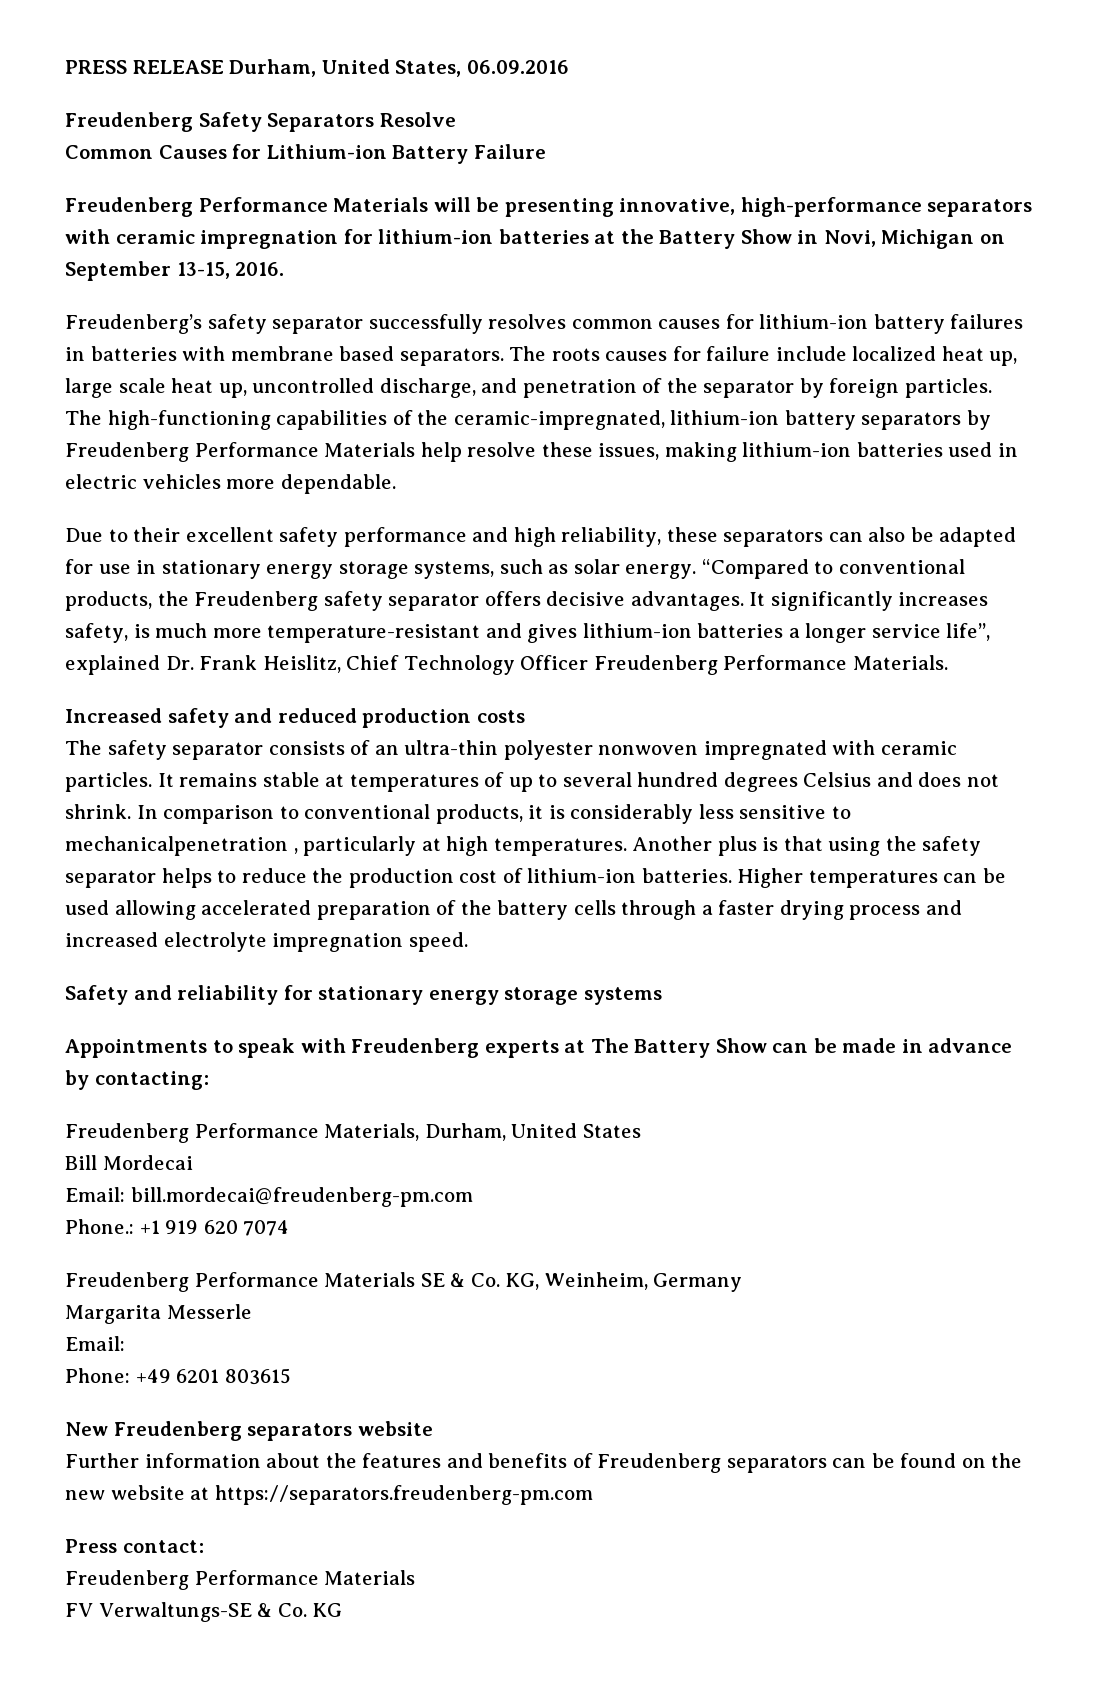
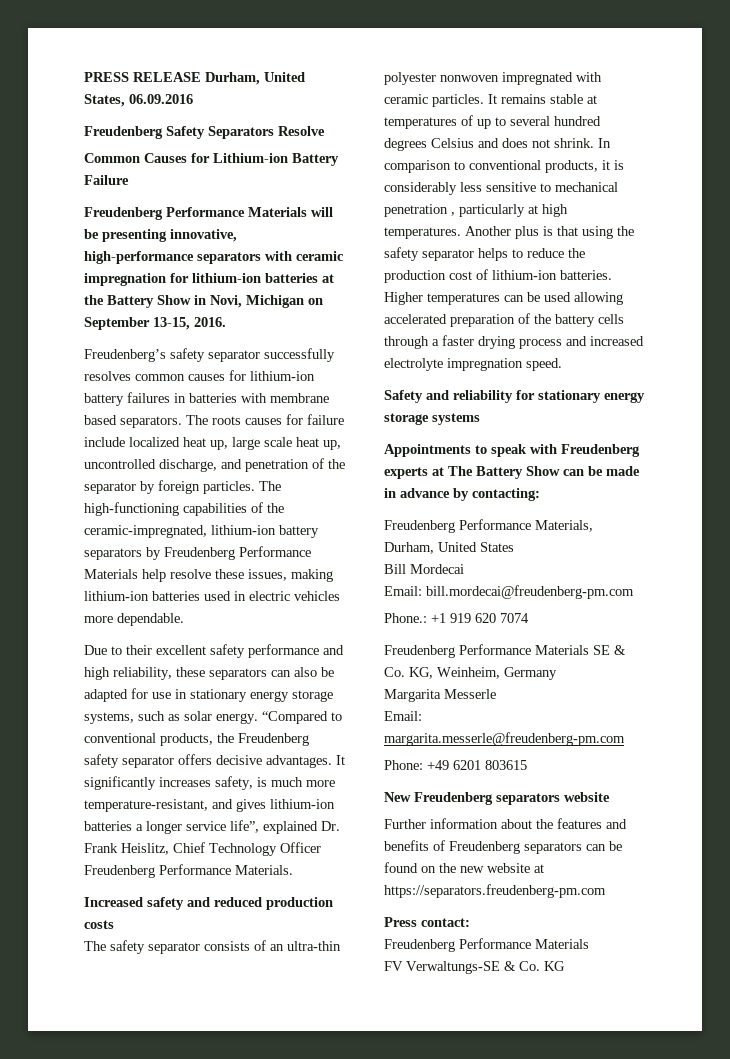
- It significantly increases safety, is much more temperature-resistant and gives lithium-ion batteries a longer service life”, explained Dr. Frank Heislitz, Chief Technology Officer Freudenberg Performance Materials.
+ It significantly increases safety, is much more temperature-resistant, and gives lithium-ion batteries a longer service life”, explained Dr. Frank Heislitz, Chief Technology Officer Freudenberg Performance Materials.
- In comparison to conventional products, it is considerably less sensitive to mechanicalpenetration , particularly at high temperatures.
+ In comparison to conventional products, it is considerably less sensitive to mechanical penetration , particularly at high temperatures.
  Margarita Messerle
- Email:
+ Email: margarita.messerle@freudenberg-pm.com

